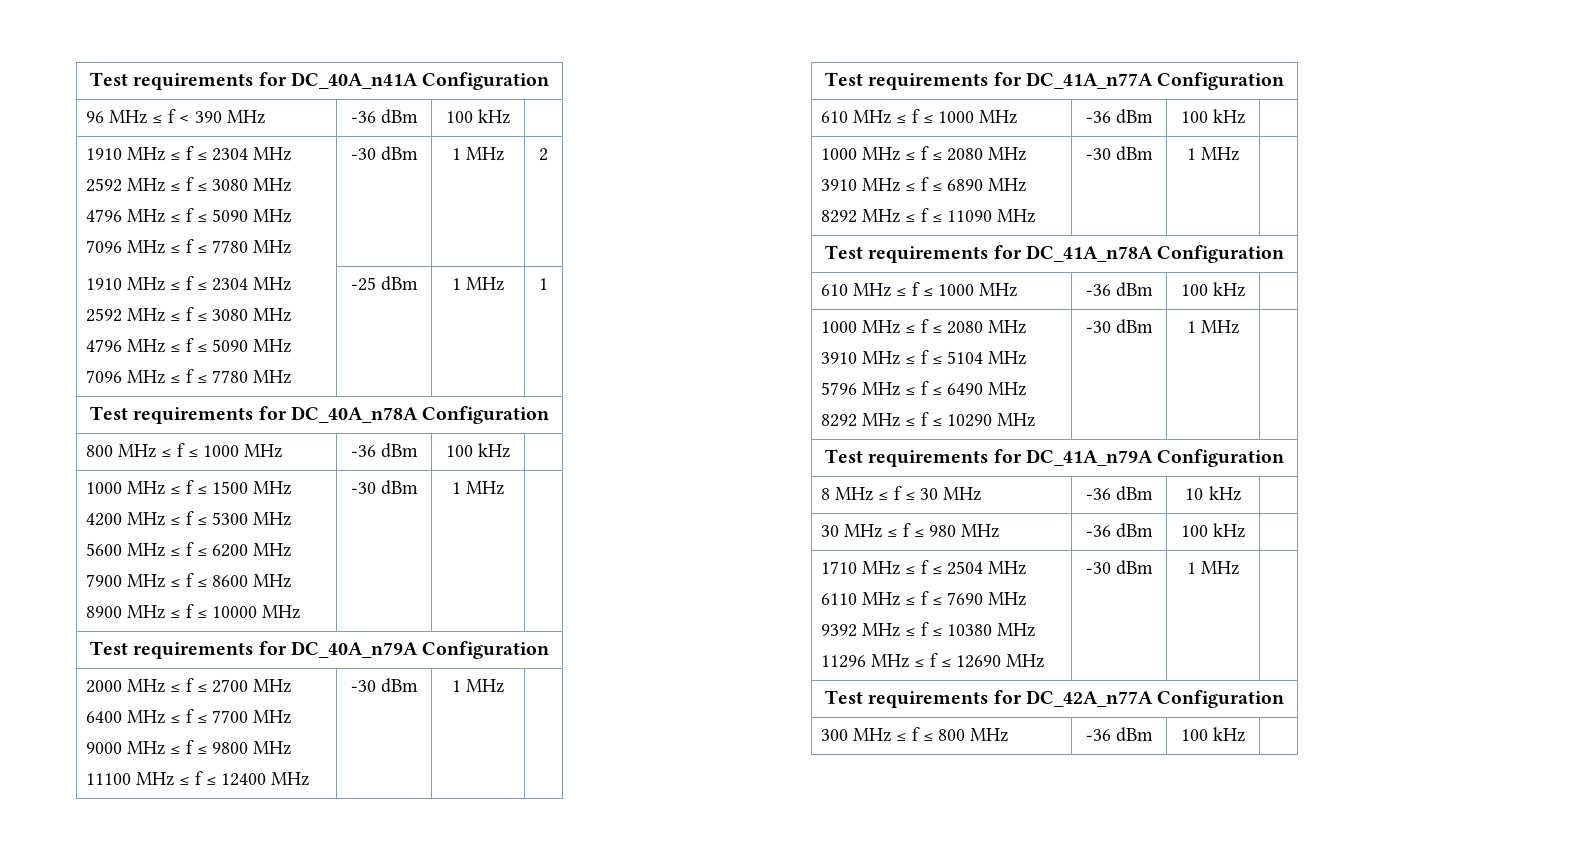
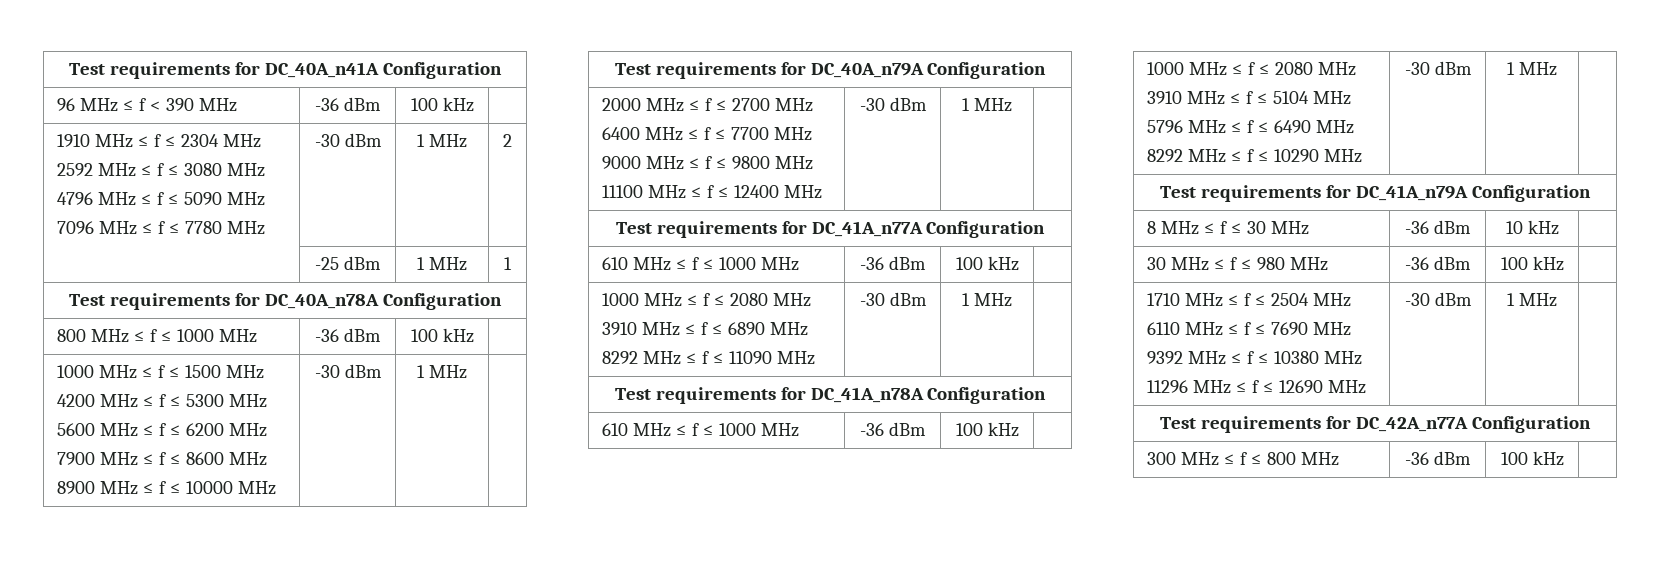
  96 MHz ≤ f < 390 MHz | -36 dBm | 100 kHz |
  1910 MHz ≤ f ≤ 2304 MHz
  2592 MHz ≤ f ≤ 3080 MHz
  4796 MHz ≤ f ≤ 5090 MHz
  7096 MHz ≤ f ≤ 7780 MHz | -30 dBm | 1 MHz | 2
- 1910 MHz ≤ f ≤ 2304 MHz
- 2592 MHz ≤ f ≤ 3080 MHz
- 4796 MHz ≤ f ≤ 5090 MHz
- 7096 MHz ≤ f ≤ 7780 MHz | -25 dBm | 1 MHz | 1
+ | -25 dBm | 1 MHz | 1

